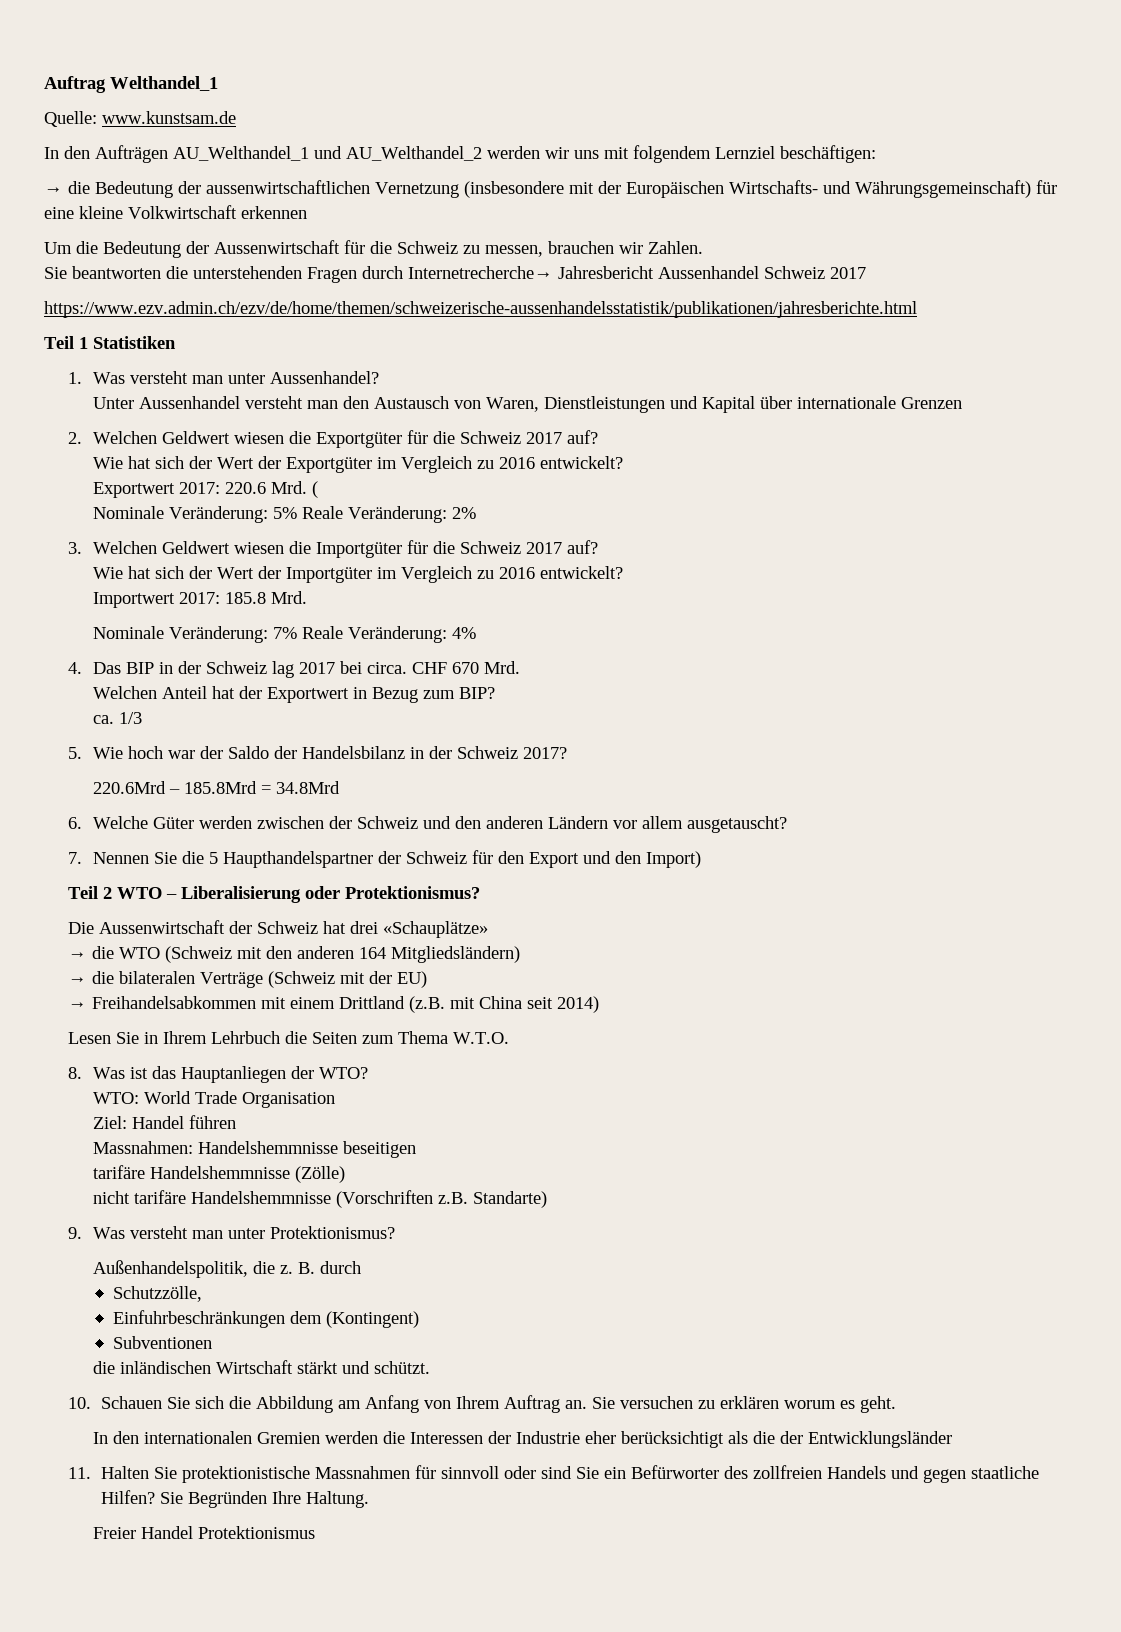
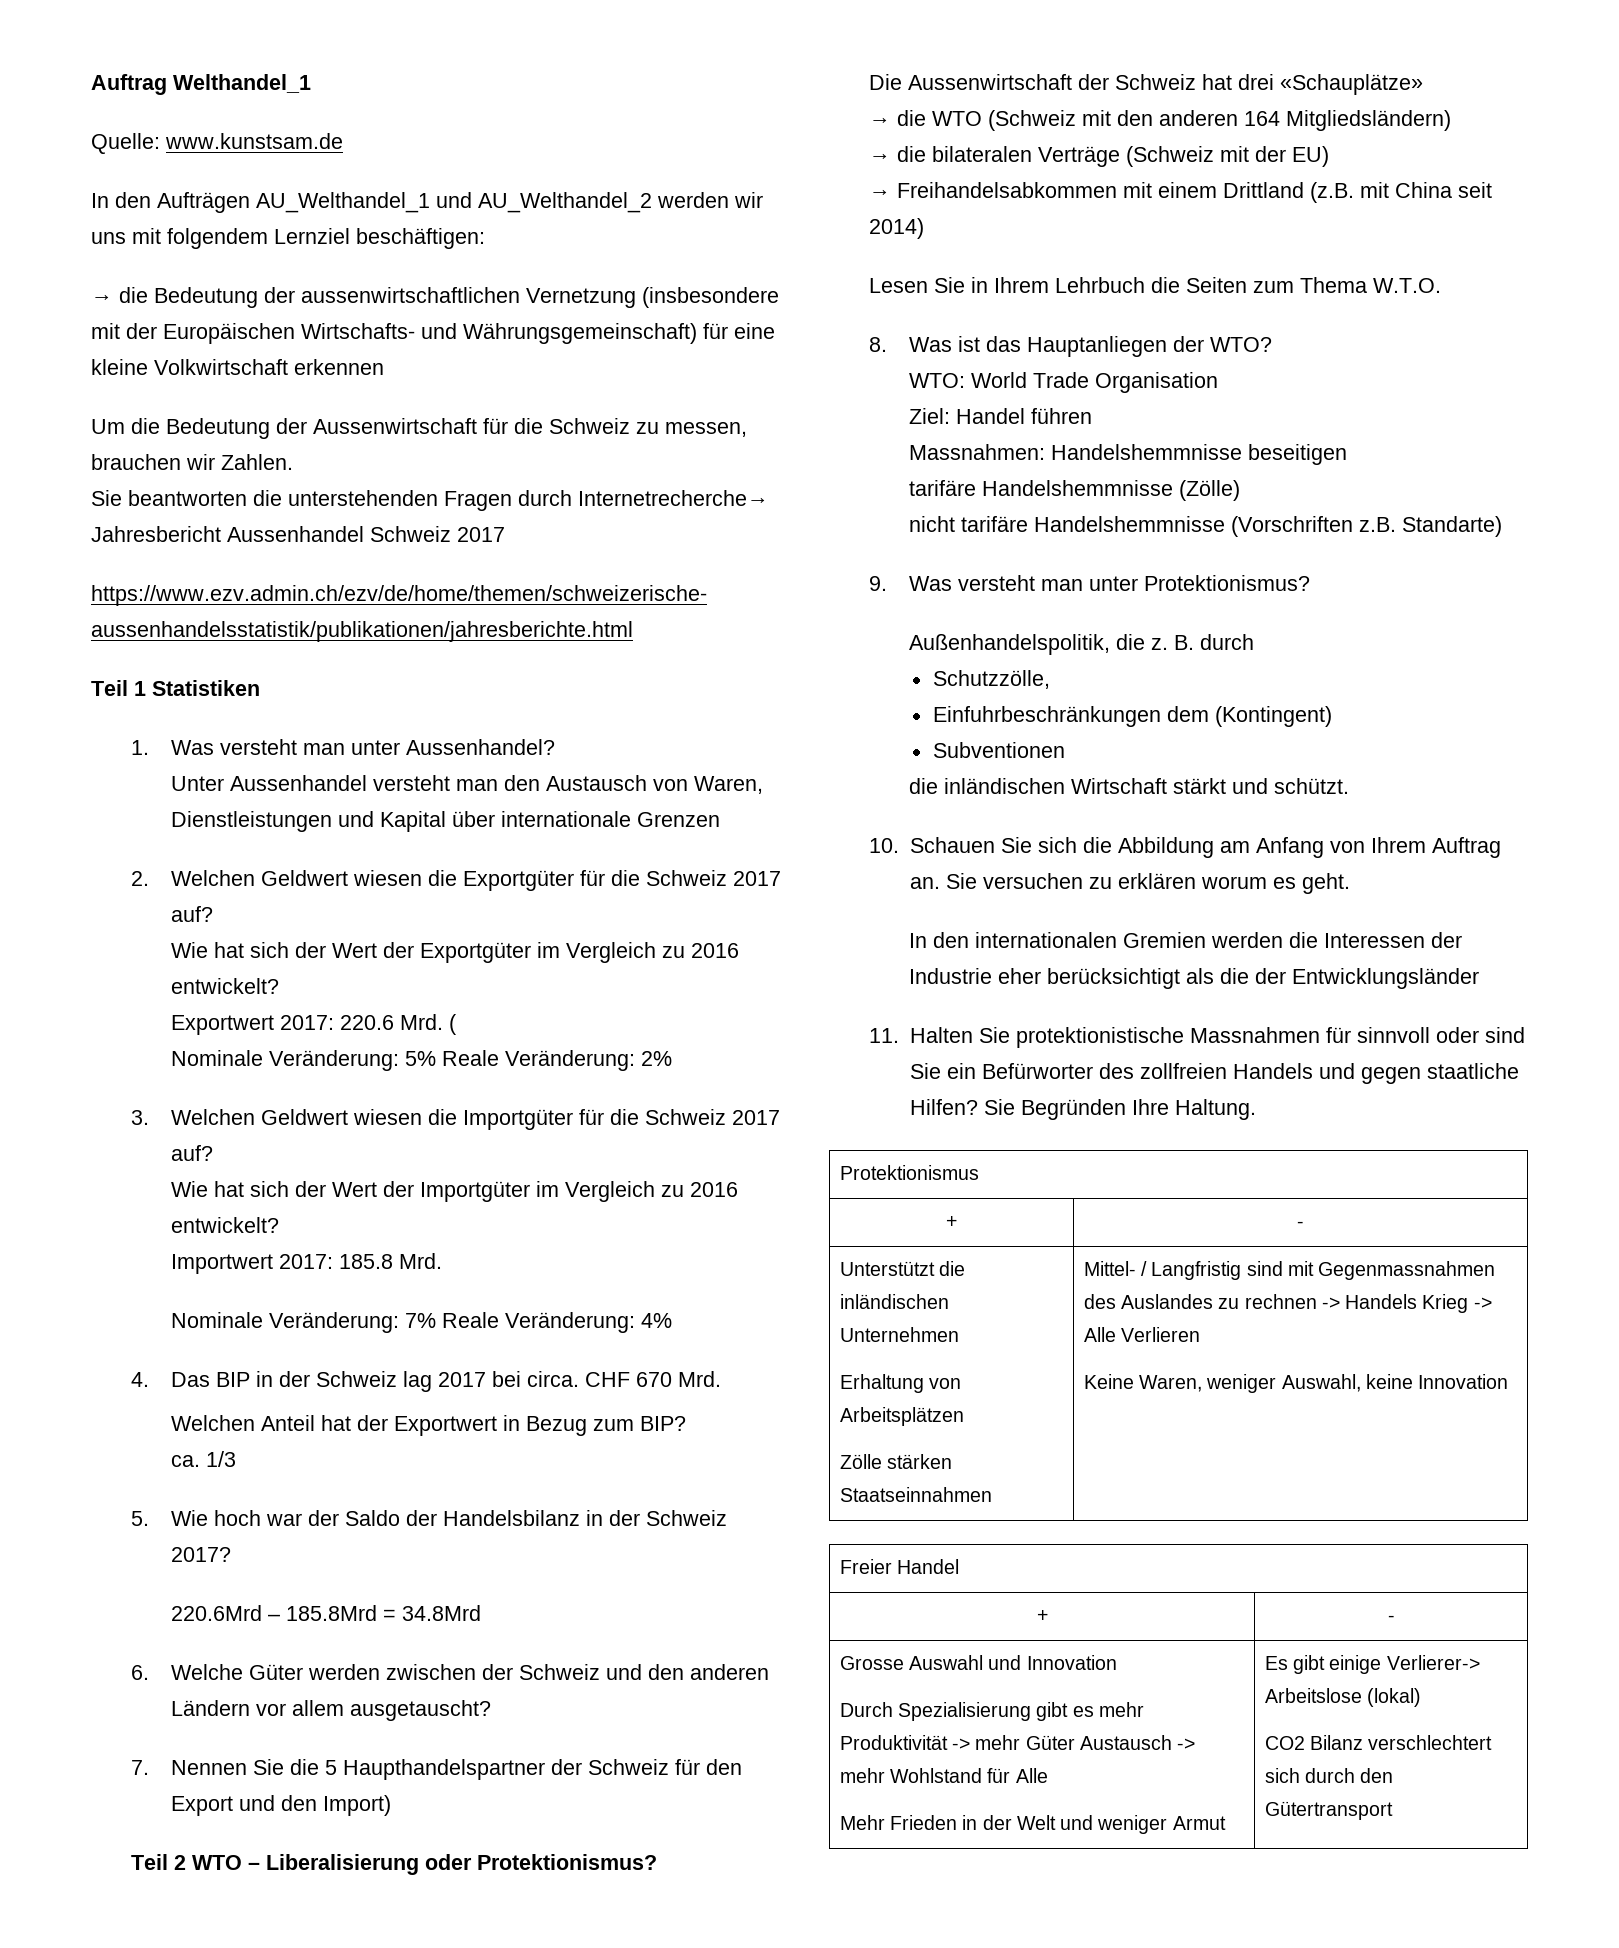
- Freier Handel Protektionismus
+ Protektionismus
+ + | -
+ Unterstützt die inländischen Unternehmen
+ Erhaltung von Arbeitsplätzen
+ Zölle stärken Staatseinnahmen | Mittel- / Langfristig sind mit Gegenmassnahmen des Auslandes zu rechnen -> Handels Krieg -> Alle Verlieren
+ Keine Waren, weniger Auswahl, keine Innovation
+ Freier Handel
+ + | -
+ Grosse Auswahl und Innovation
+ Durch Spezialisierung gibt es mehr Produktivität -> mehr Güter Austausch -> mehr Wohlstand für Alle
+ Mehr Frieden in der Welt und weniger Armut | Es gibt einige Verlierer-> Arbeitslose (lokal)
+ CO2 Bilanz verschlechtert sich durch den Gütertransport

